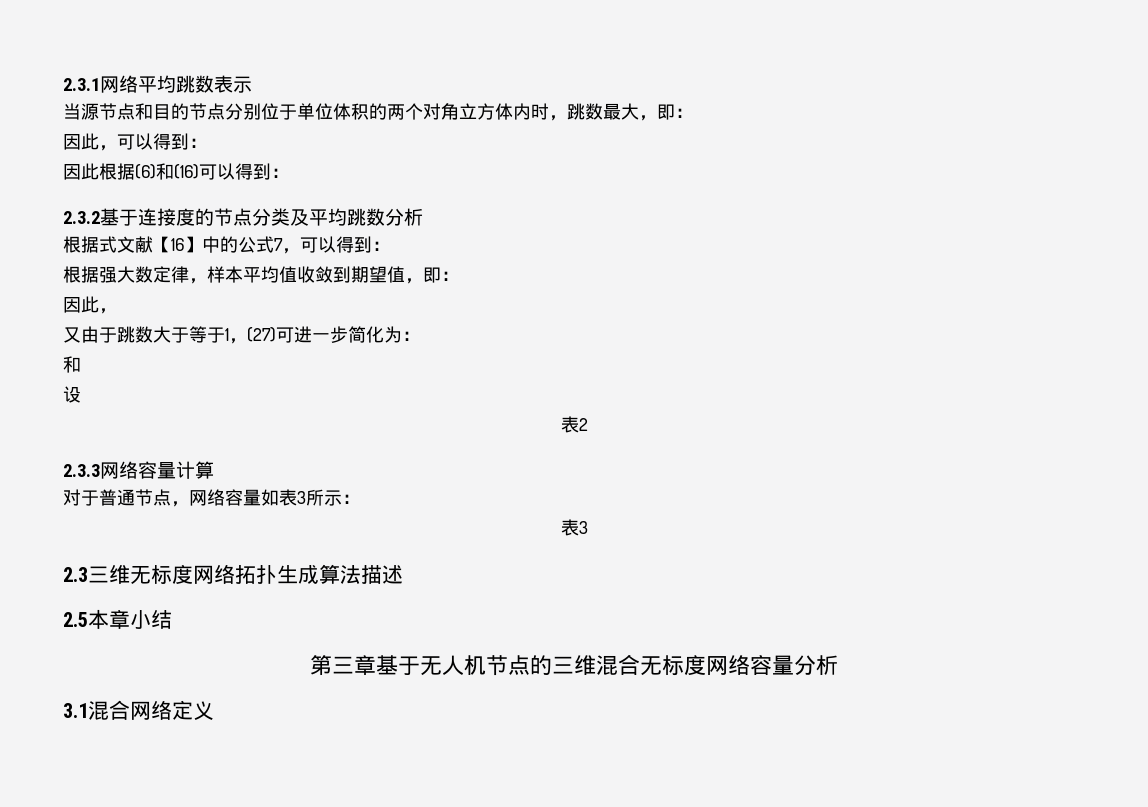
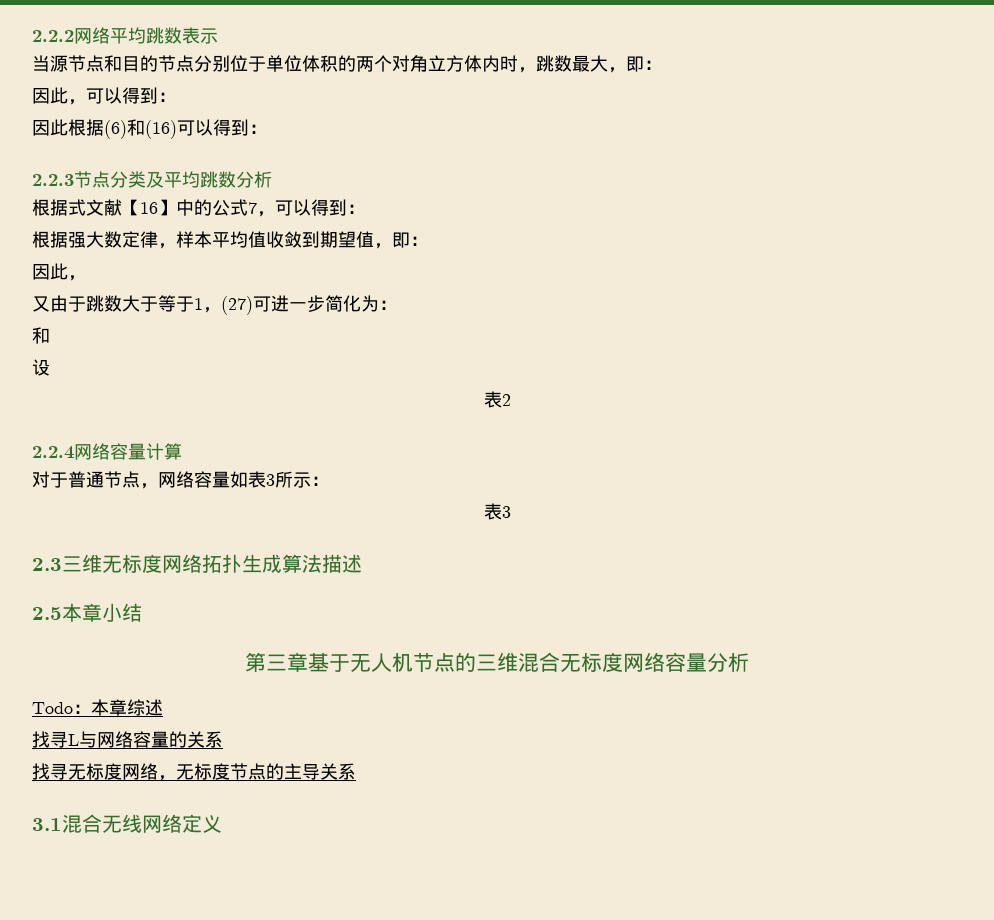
- 2.3.1网络平均跳数表示
+ 2.2.2网络平均跳数表示
- 2.3.2基于连接度的节点分类及平均跳数分析
+ 2.2.3节点分类及平均跳数分析
- 2.3.3网络容量计算
+ 2.2.4网络容量计算
+ Todo：本章综述
+ 找寻L与网络容量的关系
+ 找寻无标度网络，无标度节点的主导关系
- 3.1混合网络定义
+ 3.1混合无线网络定义

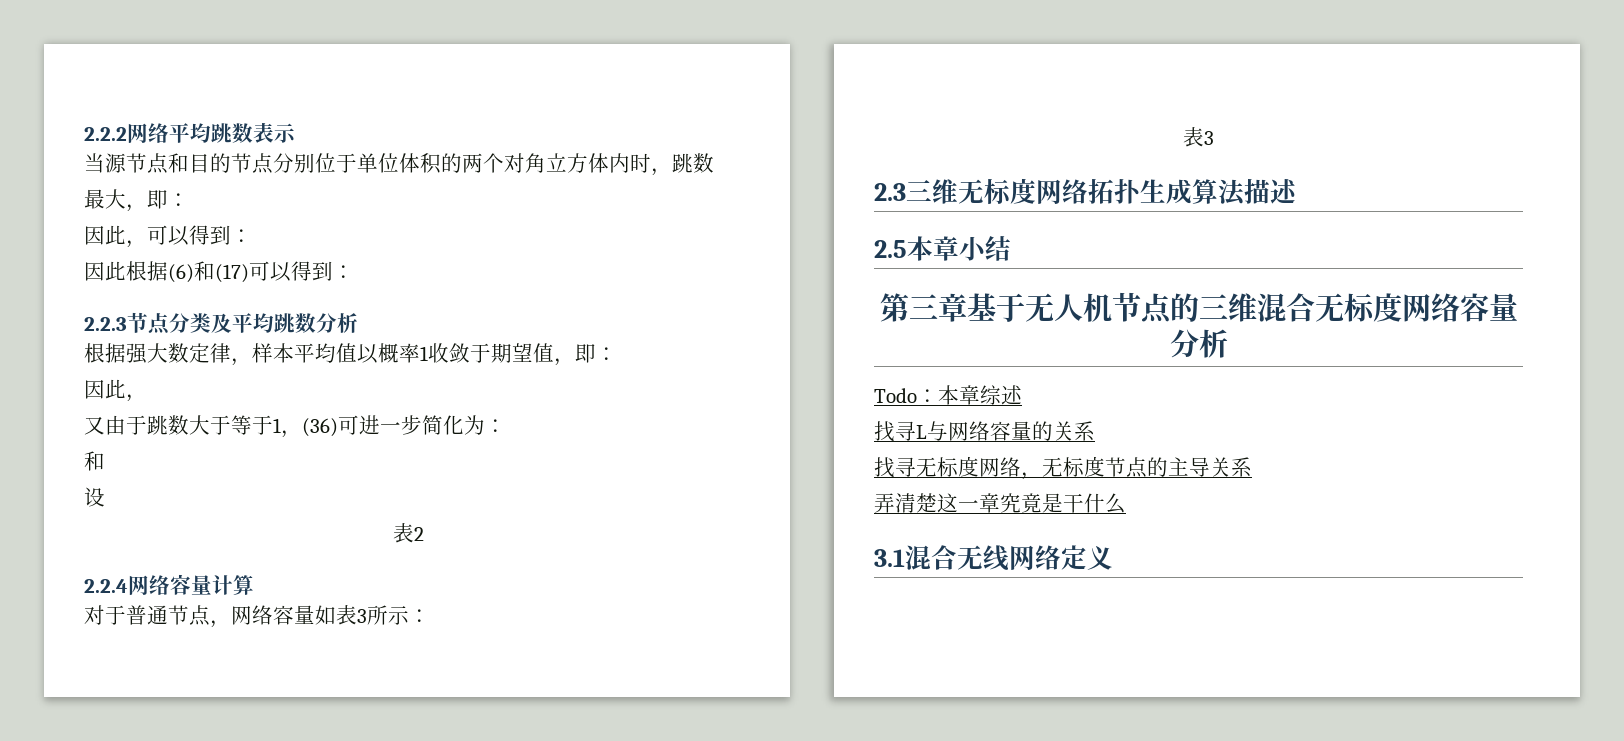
- 因此根据(6)和(16)可以得到：
+ 因此根据(6)和(17)可以得到：
- 根据式文献【16】中的公式7，可以得到：
- 根据强大数定律，样本平均值收敛到期望值，即：
+ 根据强大数定律，样本平均值以概率1收敛于期望值，即：
- 又由于跳数大于等于1，(27)可进一步简化为：
+ 又由于跳数大于等于1，(36)可进一步简化为：
+ 弄清楚这一章究竟是干什么

